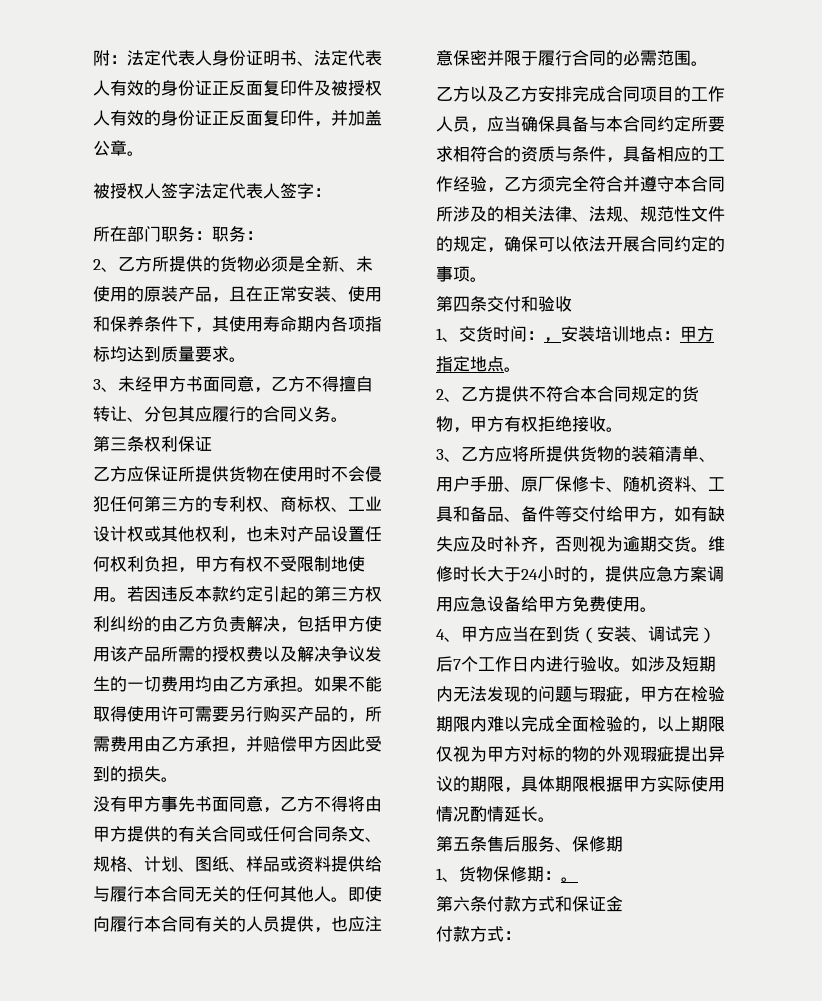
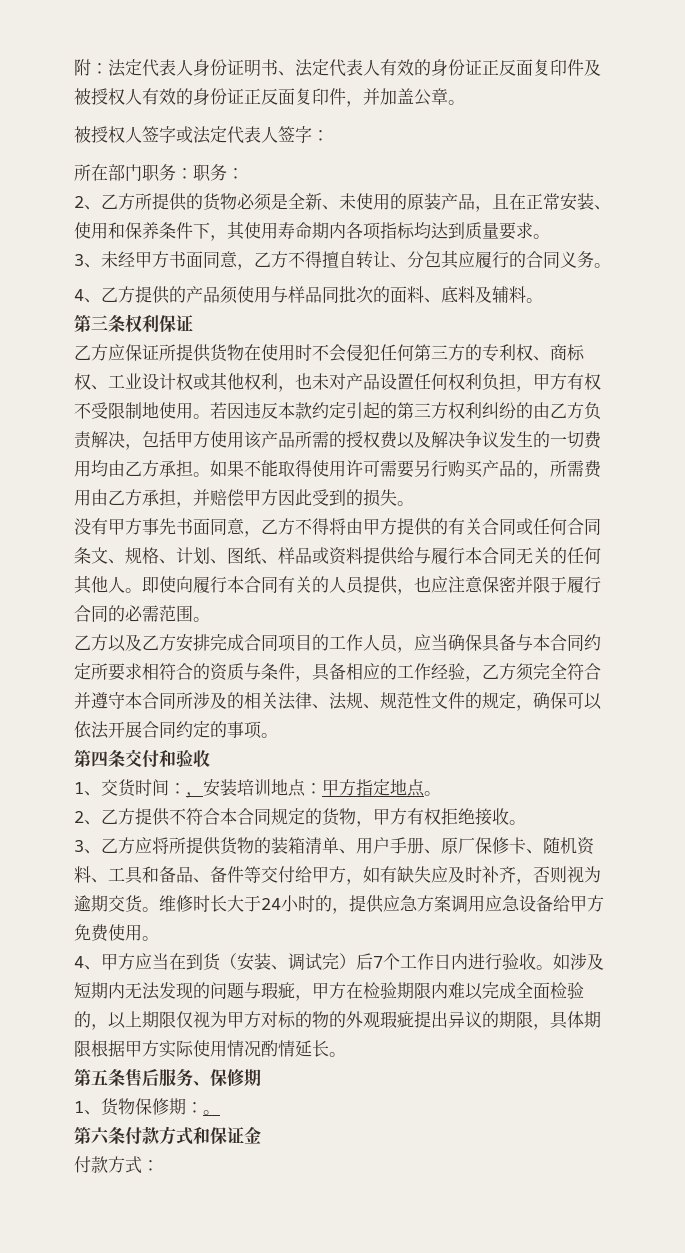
- 被授权人签字法定代表人签字：
+ 被授权人签字或法定代表人签字：
+ 4、乙方提供的产品须使用与样品同批次的面料、底料及辅料。

